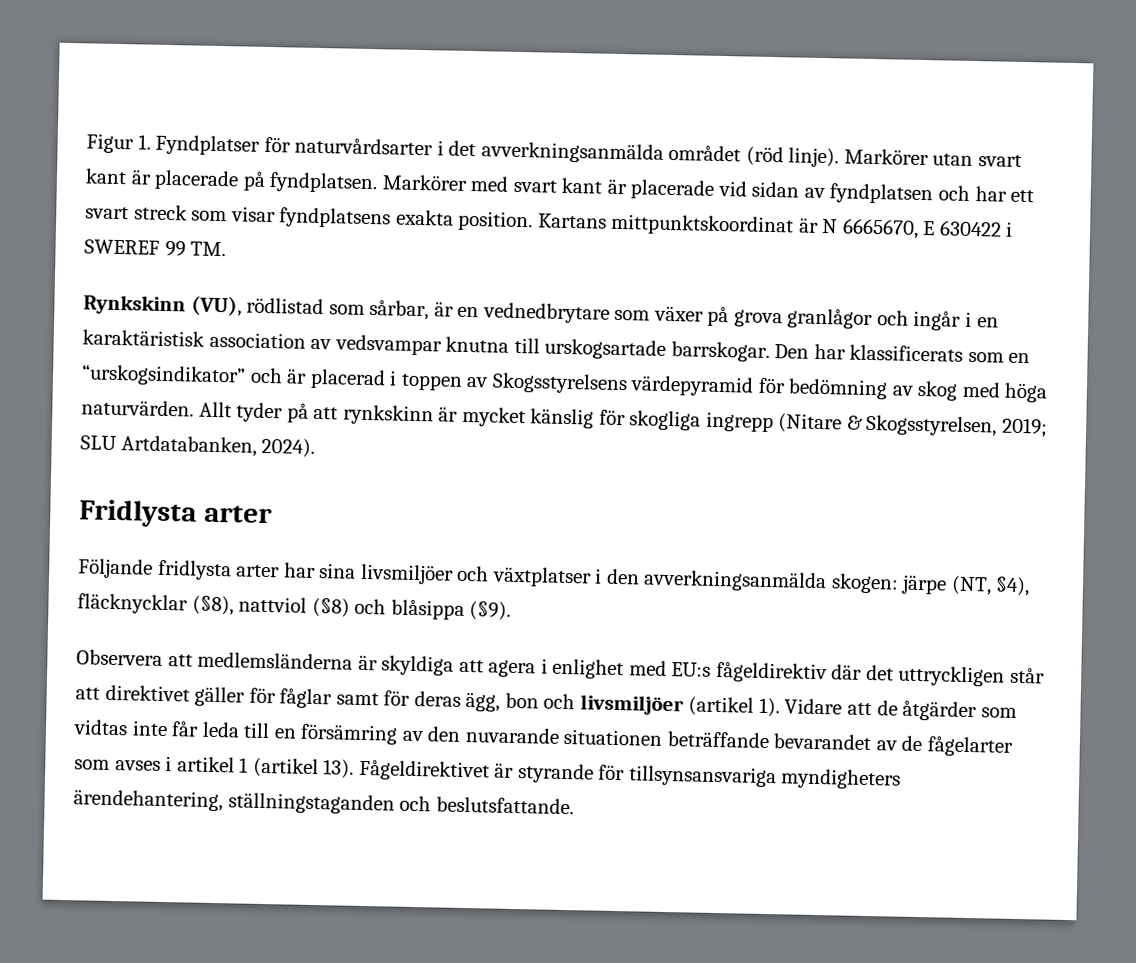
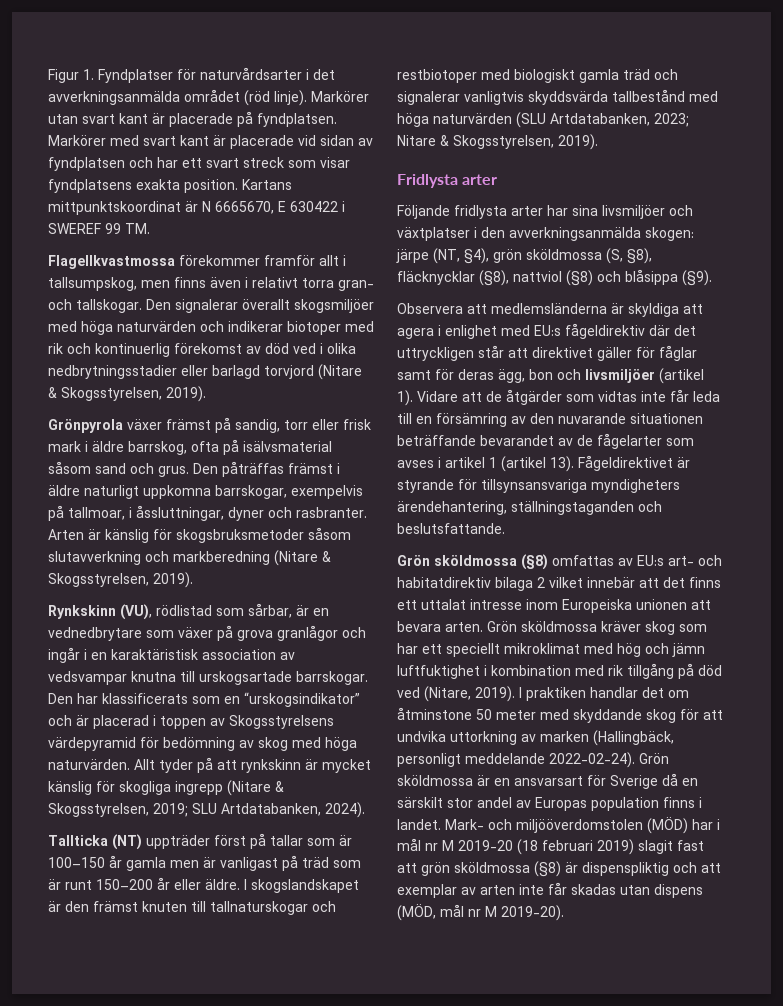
+ Flagellkvastmossa förekommer framför allt i tallsumpskog, men finns även i relativt torra gran- och tallskogar. Den signalerar överallt skogsmiljöer med höga naturvärden och indikerar biotoper med rik och kontinuerlig förekomst av död ved i olika nedbrytningsstadier eller barlagd torvjord (Nitare & Skogsstyrelsen, 2019).
+ Grönpyrola växer främst på sandig, torr eller frisk mark i äldre barrskog, ofta på isälvsmaterial såsom sand och grus. Den påträffas främst i äldre naturligt uppkomna barrskogar, exempelvis på tallmoar, i åssluttningar, dyner och rasbranter. Arten är känslig för skogsbruksmetoder såsom slutavverkning och markberedning (Nitare & Skogsstyrelsen, 2019).
+ Tallticka (NT) uppträder först på tallar som är 100–150 år gamla men är vanligast på träd som är runt 150–200 år eller äldre. I skogslandskapet är den främst knuten till tallnaturskogar och restbiotoper med biologiskt gamla träd och signalerar vanligtvis skyddsvärda tallbestånd med höga naturvärden (SLU Artdatabanken, 2023; Nitare & Skogsstyrelsen, 2019).
- Följande fridlysta arter har sina livsmiljöer och växtplatser i den avverkningsanmälda skogen: järpe (NT, §4), fläcknycklar (§8), nattviol (§8) och blåsippa (§9).
+ Följande fridlysta arter har sina livsmiljöer och växtplatser i den avverkningsanmälda skogen: järpe (NT, §4), grön sköldmossa (S, §8), fläcknycklar (§8), nattviol (§8) och blåsippa (§9).
+ Grön sköldmossa (§8) omfattas av EU:s art- och habitatdirektiv bilaga 2 vilket innebär att det finns ett uttalat intresse inom Europeiska unionen att bevara arten. Grön sköldmossa kräver skog som har ett speciellt mikroklimat med hög och jämn luftfuktighet i kombination med rik tillgång på död ved (Nitare, 2019). I praktiken handlar det om åtminstone 50 meter med skyddande skog för att undvika uttorkning av marken (Hallingbäck, personligt meddelande 2022-02-24). Grön sköldmossa är en ansvarsart för Sverige då en särskilt stor andel av Europas population finns i landet. Mark- och miljööverdomstolen (MÖD) har i mål nr M 2019-20 (18 februari 2019) slagit fast att grön sköldmossa (§8) är dispenspliktig och att exemplar av arten inte får skadas utan dispens (MÖD, mål nr M 2019-20).

